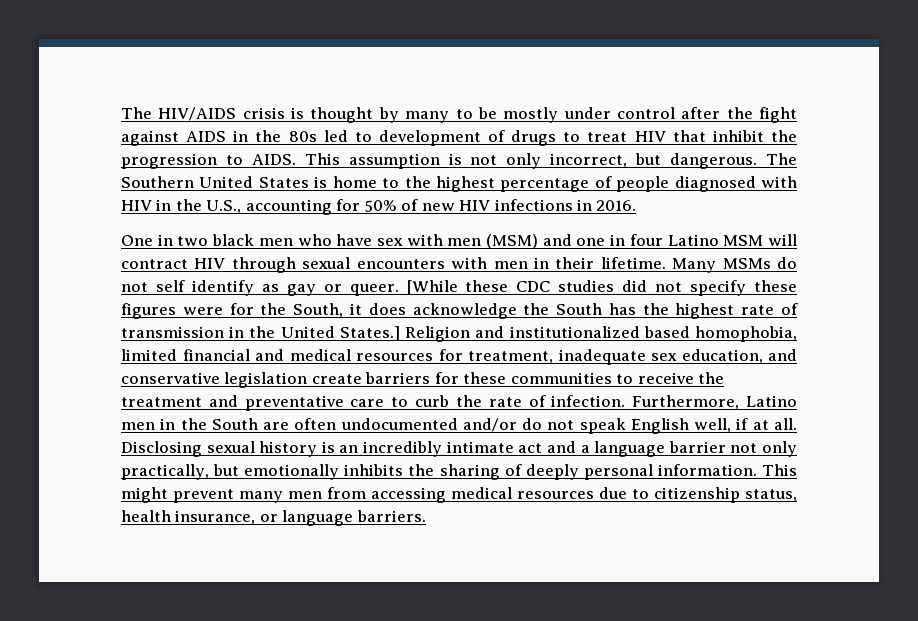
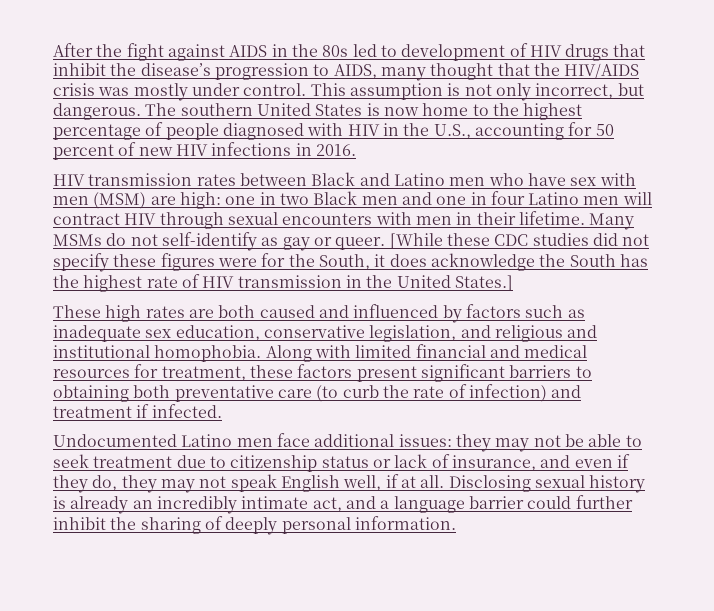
- The HIV/AIDS crisis is thought by many to be mostly under control after the fight against AIDS in the 80s led to development of drugs to treat HIV that inhibit the progression to AIDS.
+ After the fight against AIDS in the 80s led to development of HIV drugs that inhibit the disease’s progression to AIDS, many thought that the HIV/AIDS crisis was mostly under control.
- The Southern United States is home to the highest percentage of people diagnosed with HIV in the U.S., accounting for 50% of new HIV infections in 2016.
+ The southern United States is now home to the highest percentage of people diagnosed with HIV in the U.S., accounting for 50 percent of new HIV infections in 2016.
- One in two black men who have sex with men (MSM) and one in four Latino MSM will contract HIV through sexual encounters with men in their lifetime.
+ HIV transmission rates between Black and Latino men who have sex with men (MSM) are high: one in two Black men and one in four Latino men will contract HIV through sexual encounters with men in their lifetime.
- Many MSMs do not self identify as gay or queer.
+ Many MSMs do not self-identify as gay or queer.
- [While these CDC studies did not specify these figures were for the South, it does acknowledge the South has the highest rate of transmission in the United States.] Religion and institutionalized based homophobia, limited financial and medical resources for treatment, inadequate sex education, and conservative legislation create barriers for these communities to receive the treatment and preventative care to curb the rate of infection. Furthermore, Latino men in the South are often undocumented and/or do not speak English well, if at all.
+ [While these CDC studies did not specify these figures were for the South, it does acknowledge the South has the highest rate of HIV transmission in the United States.]
+ These high rates are both caused and influenced by factors such as inadequate sex education, conservative legislation, and religious and institutional homophobia. Along with limited financial and medical resources for treatment, these factors present significant barriers to obtaining both preventative care (to curb the rate of infection) and treatment if infected.
+ Undocumented Latino men face additional issues: they may not be able to seek treatment due to citizenship status or lack of insurance, and even if they do, they may not speak English well, if at all.
- Disclosing sexual history is an incredibly intimate act and a language barrier not only practically, but emotionally inhibits the sharing of deeply personal information. This might prevent many men from accessing medical resources due to citizenship status, health insurance, or language barriers.
+ Disclosing sexual history is already an incredibly intimate act, and a language barrier could further inhibit the sharing of deeply personal information.

